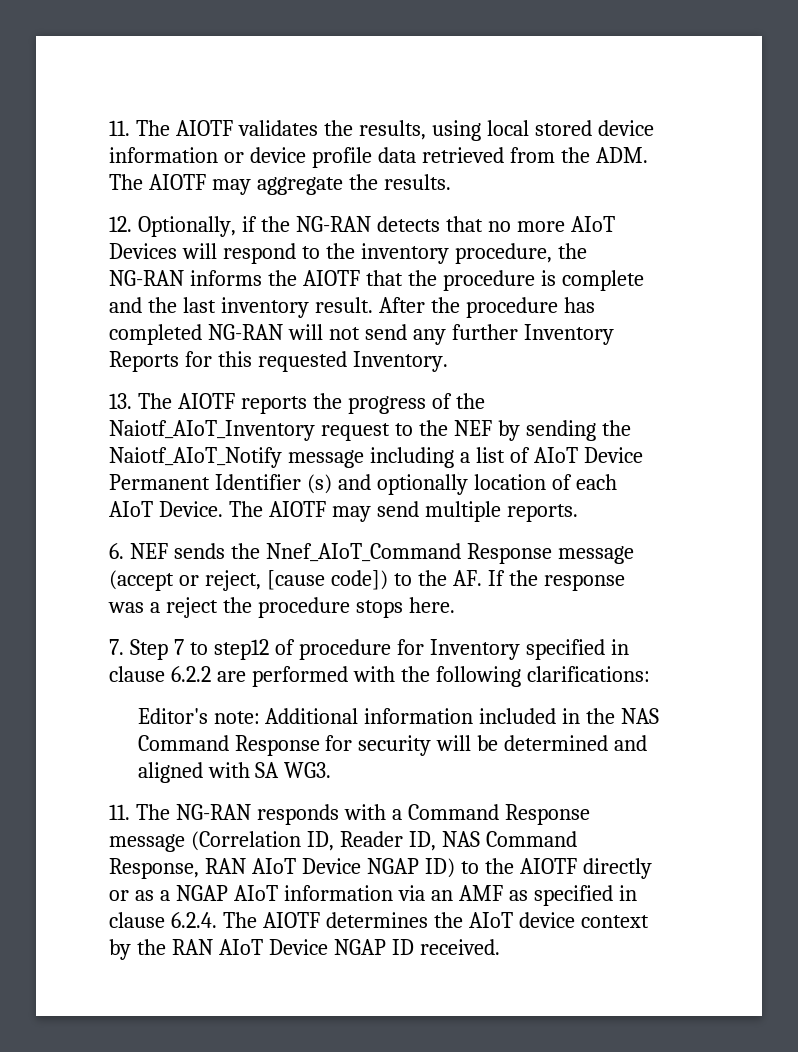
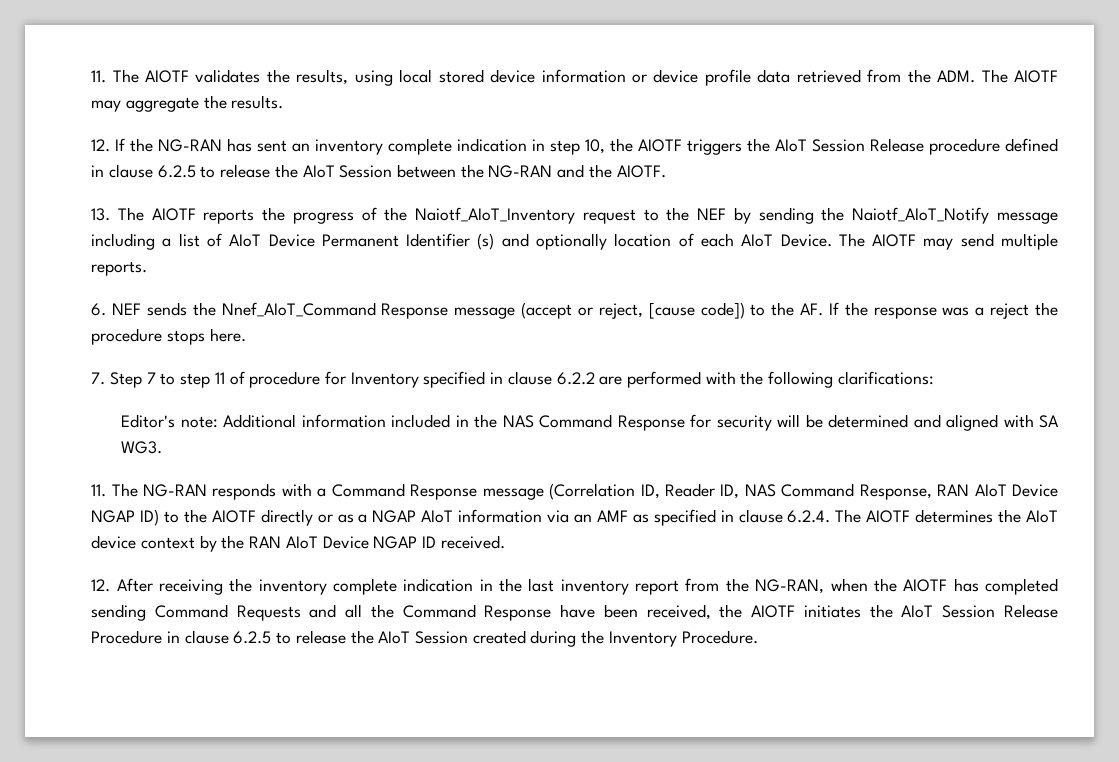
- 12. Optionally, if the NG-RAN detects that no more AIoT Devices will respond to the inventory procedure, the NG-RAN informs the AIOTF that the procedure is complete and the last inventory result. After the procedure has completed NG-RAN will not send any further Inventory Reports for this requested Inventory.
+ 12. If the NG-RAN has sent an inventory complete indication in step 10, the AIOTF triggers the AIoT Session Release procedure defined in clause 6.2.5 to release the AIoT Session between the NG-RAN and the AIOTF.
- 7. Step 7 to step12 of procedure for Inventory specified in clause 6.2.2 are performed with the following clarifications:
+ 7. Step 7 to step 11 of procedure for Inventory specified in clause 6.2.2 are performed with the following clarifications:
+ 12. After receiving the inventory complete indication in the last inventory report from the NG-RAN, when the AIOTF has completed sending Command Requests and all the Command Response have been received, the AIOTF initiates the AIoT Session Release Procedure in clause 6.2.5 to release the AIoT Session created during the Inventory Procedure.

